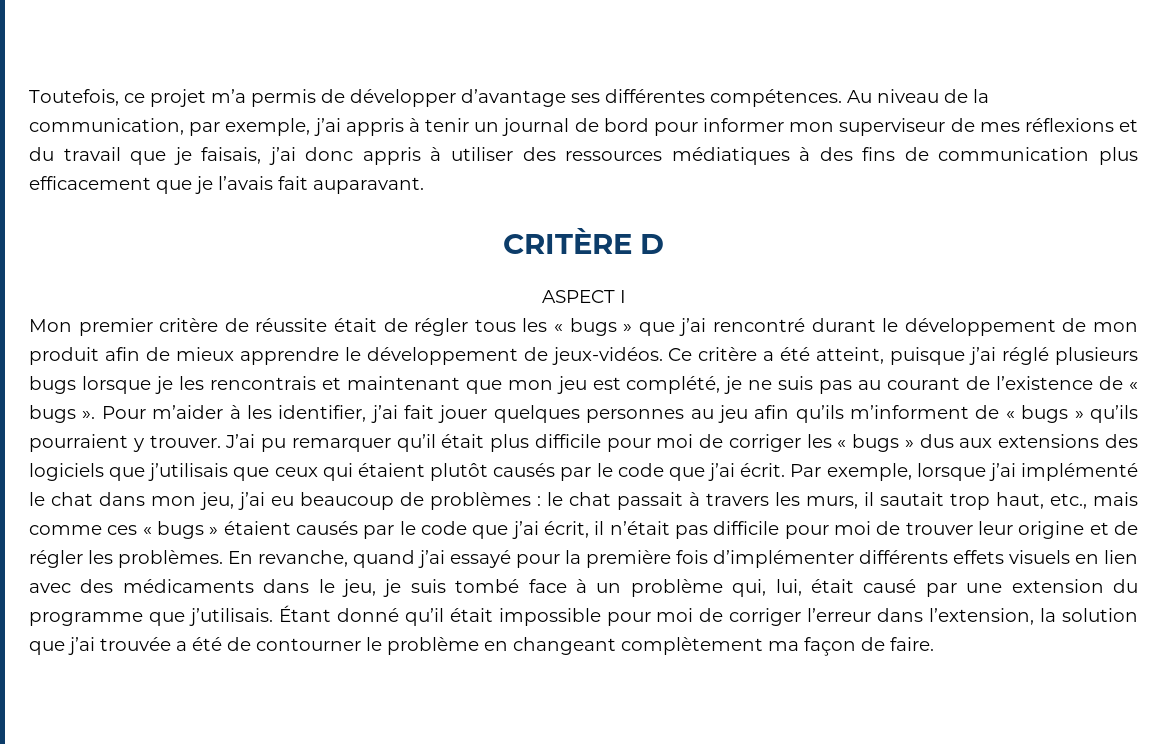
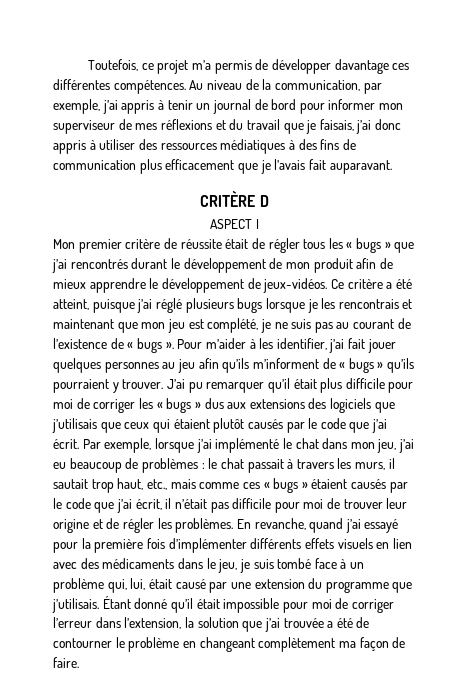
- Toutefois, ce projet m’a permis de développer d’avantage ses différentes compétences.
+ Toutefois, ce projet m’a permis de développer davantage ces différentes compétences.
- Mon premier critère de réussite était de régler tous les « bugs » que j’ai rencontré durant le développement de mon produit afin de mieux apprendre le développement de jeux-vidéos.
+ Mon premier critère de réussite était de régler tous les « bugs » que j’ai rencontrés durant le développement de mon produit afin de mieux apprendre le développement de jeux-vidéos.

